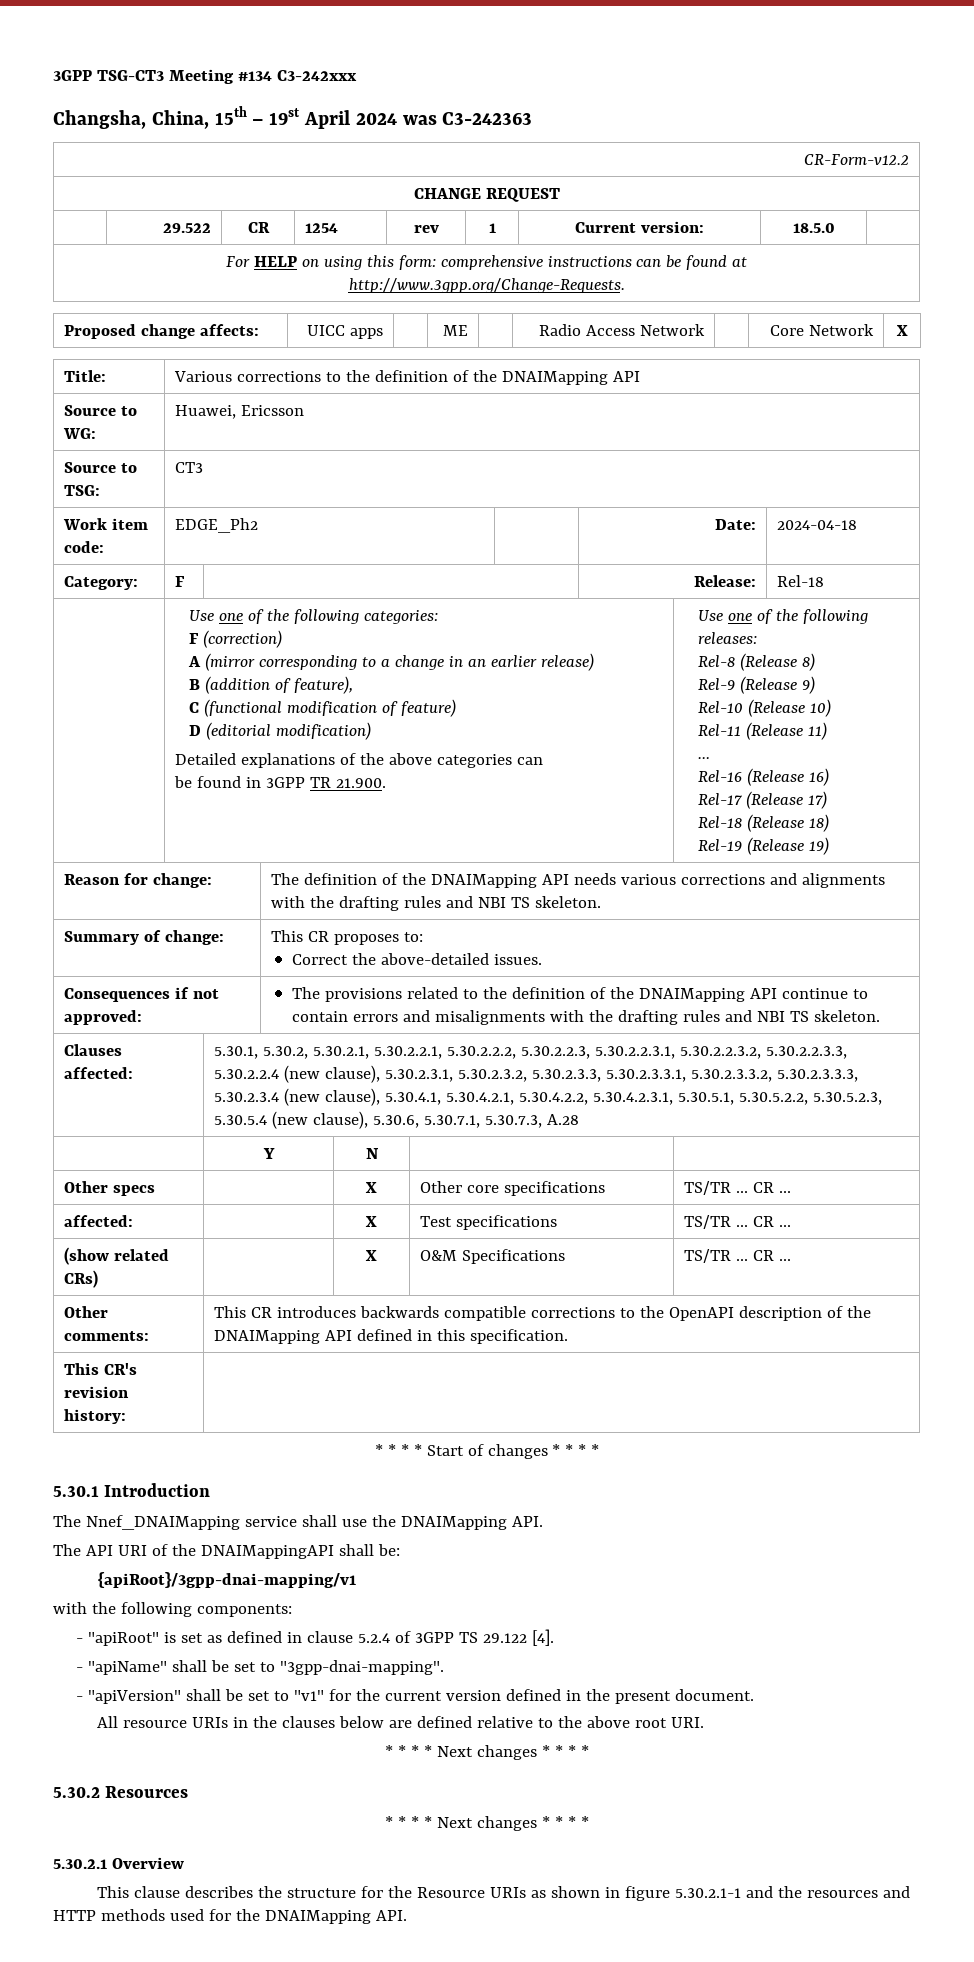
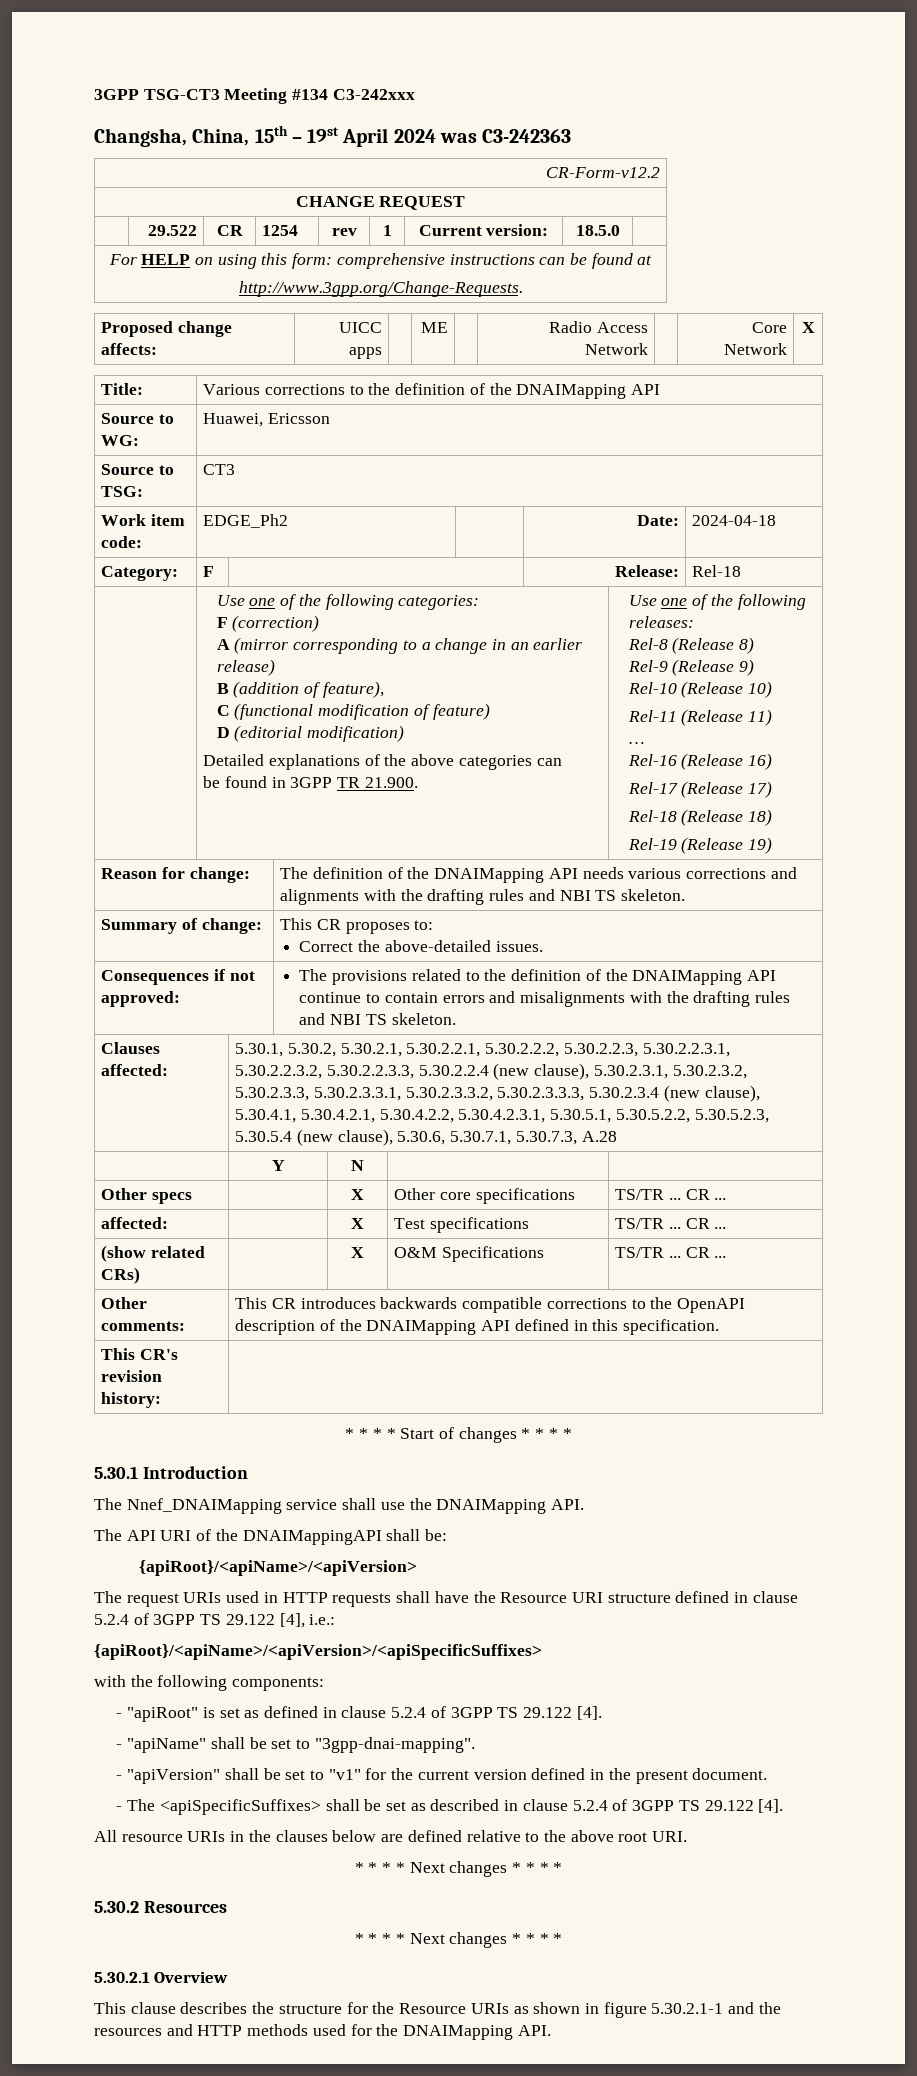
- {apiRoot}/3gpp-dnai-mapping/v1
+ {apiRoot}/<apiName>/<apiVersion>
+ The request URIs used in HTTP requests shall have the Resource URI structure defined in clause 5.2.4 of 3GPP TS 29.122 [4], i.e.:
+ {apiRoot}/<apiName>/<apiVersion>/<apiSpecificSuffixes>
+ - The <apiSpecificSuffixes> shall be set as described in clause 5.2.4 of 3GPP TS 29.122 [4].

